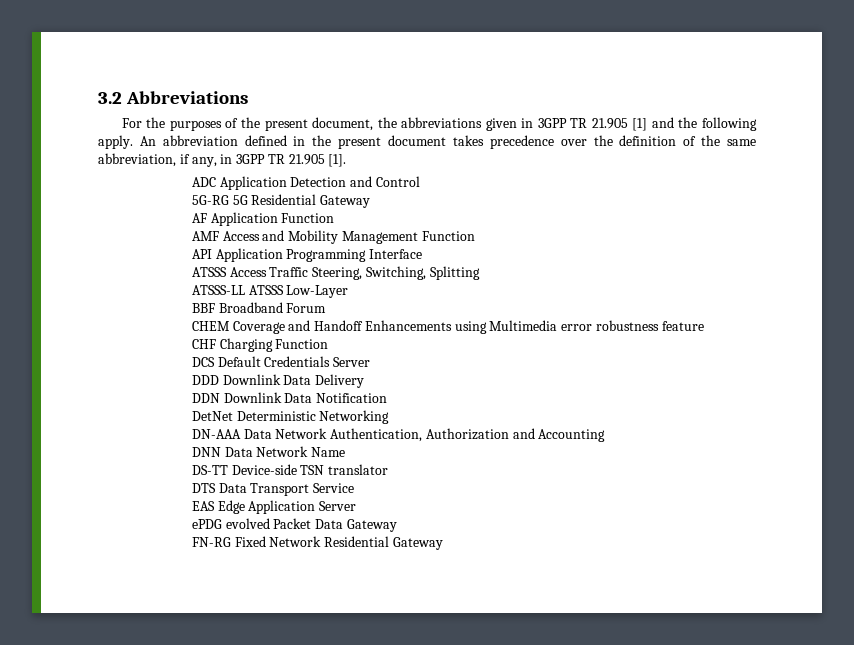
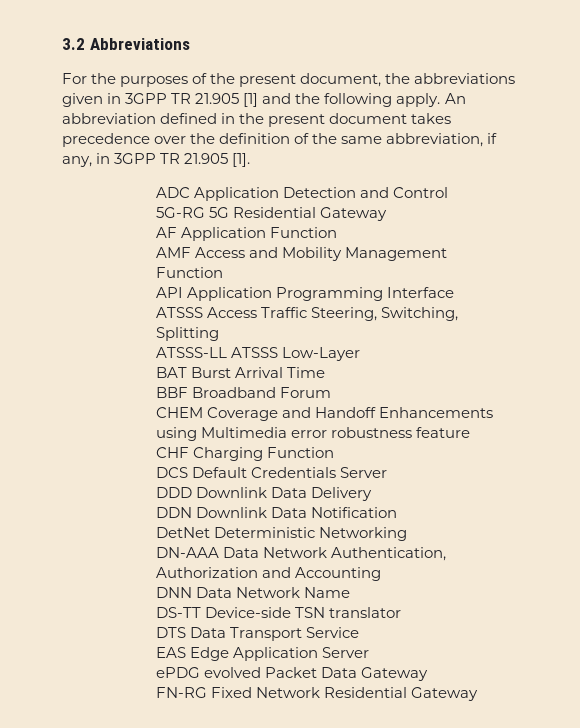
+ BAT Burst Arrival Time

